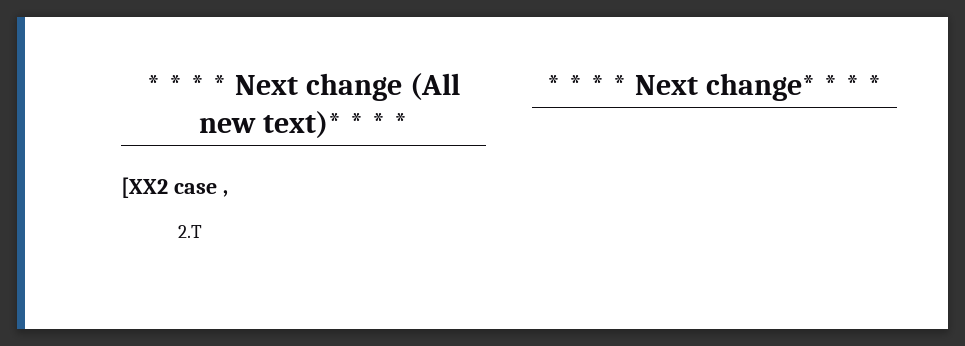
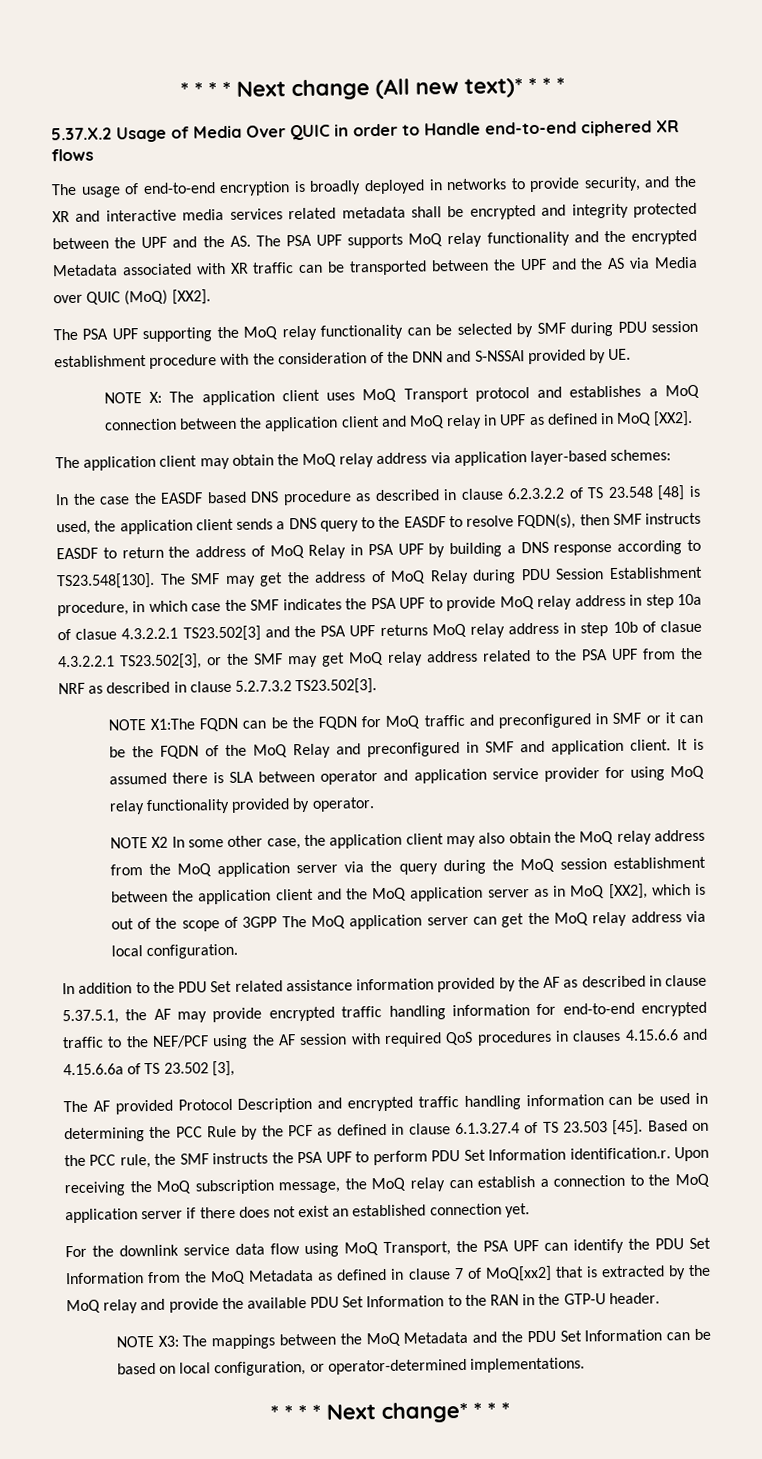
- [XX2 case ,
- 2.T
+ 5.37.X.2 Usage of Media Over QUIC in order to Handle end-to-end ciphered XR flows
+ The usage of end-to-end encryption is broadly deployed in networks to provide security, and the XR and interactive media services related metadata shall be encrypted and integrity protected between the UPF and the AS. The PSA UPF supports MoQ relay functionality and the encrypted Metadata associated with XR traffic can be transported between the UPF and the AS via Media over QUIC (MoQ) [XX2].
+ The PSA UPF supporting the MoQ relay functionality can be selected by SMF during PDU session establishment procedure with the consideration of the DNN and S-NSSAI provided by UE.
+ NOTE X: The application client uses MoQ Transport protocol and establishes a MoQ connection between the application client and MoQ relay in UPF as defined in MoQ [XX2].
+ The application client may obtain the MoQ relay address via application layer-based schemes:
+ In the case the EASDF based DNS procedure as described in clause 6.2.3.2.2 of TS 23.548 [48] is used, the application client sends a DNS query to the EASDF to resolve FQDN(s), then SMF instructs EASDF to return the address of MoQ Relay in PSA UPF by building a DNS response according to TS23.548[130]. The SMF may get the address of MoQ Relay during PDU Session Establishment procedure, in which case the SMF indicates the PSA UPF to provide MoQ relay address in step 10a of clasue 4.3.2.2.1 TS23.502[3] and the PSA UPF returns MoQ relay address in step 10b of clasue 4.3.2.2.1 TS23.502[3], or the SMF may get MoQ relay address related to the PSA UPF from the NRF as described in clause 5.2.7.3.2 TS23.502[3].
+ NOTE X1:The FQDN can be the FQDN for MoQ traffic and preconfigured in SMF or it can be the FQDN of the MoQ Relay and preconfigured in SMF and application client. It is assumed there is SLA between operator and application service provider for using MoQ relay functionality provided by operator.
+ NOTE X2 In some other case, the application client may also obtain the MoQ relay address from the MoQ application server via the query during the MoQ session establishment between the application client and the MoQ application server as in MoQ [XX2], which is out of the scope of 3GPP The MoQ application server can get the MoQ relay address via local configuration.
+ In addition to the PDU Set related assistance information provided by the AF as described in clause 5.37.5.1, the AF may provide encrypted traffic handling information for end-to-end encrypted traffic to the NEF/PCF using the AF session with required QoS procedures in clauses 4.15.6.6 and 4.15.6.6a of TS 23.502 [3],
+ The AF provided Protocol Description and encrypted traffic handling information can be used in determining the PCC Rule by the PCF as defined in clause 6.1.3.27.4 of TS 23.503 [45]. Based on the PCC rule, the SMF instructs the PSA UPF to perform PDU Set Information identification.r. Upon receiving the MoQ subscription message, the MoQ relay can establish a connection to the MoQ application server if there does not exist an established connection yet.
+ For the downlink service data flow using MoQ Transport, the PSA UPF can identify the PDU Set Information from the MoQ Metadata as defined in clause 7 of MoQ[xx2] that is extracted by the MoQ relay and provide the available PDU Set Information to the RAN in the GTP-U header.
+ NOTE X3: The mappings between the MoQ Metadata and the PDU Set Information can be based on local configuration, or operator-determined implementations.

